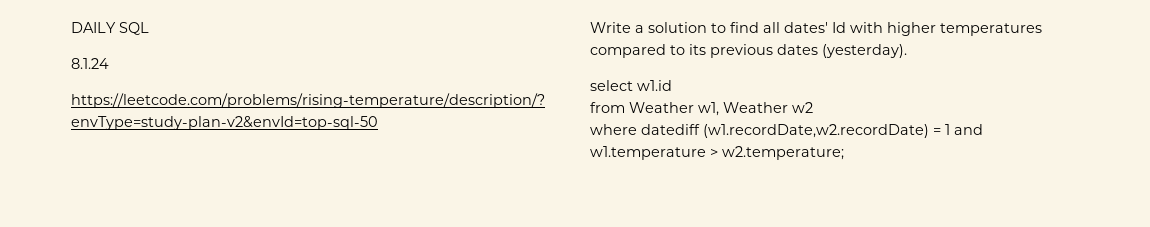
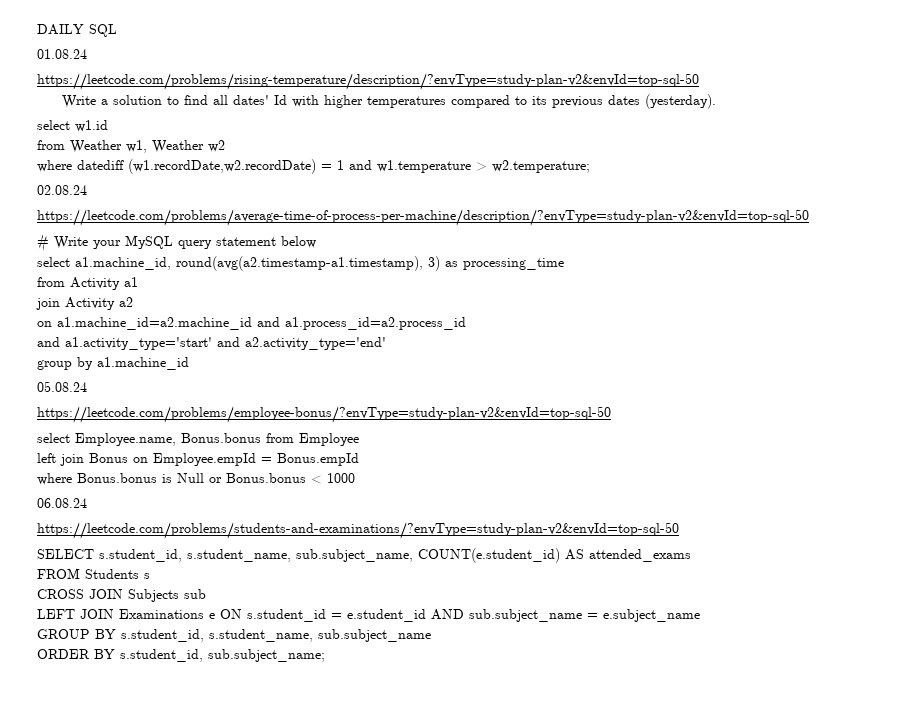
- 8.1.24
+ 01.08.24
+ 02.08.24
+ https://leetcode.com/problems/average-time-of-process-per-machine/description/?envType=study-plan-v2&envId=top-sql-50
+ # Write your MySQL query statement below
+ select a1.machine_id, round(avg(a2.timestamp-a1.timestamp), 3) as processing_time
+ from Activity a1
+ join Activity a2
+ on a1.machine_id=a2.machine_id and a1.process_id=a2.process_id
+ and a1.activity_type='start' and a2.activity_type='end'
+ group by a1.machine_id
+ 05.08.24
+ https://leetcode.com/problems/employee-bonus/?envType=study-plan-v2&envId=top-sql-50
+ select Employee.name, Bonus.bonus from Employee
+ left join Bonus on Employee.empId = Bonus.empId
+ where Bonus.bonus is Null or Bonus.bonus < 1000
+ 06.08.24
+ https://leetcode.com/problems/students-and-examinations/?envType=study-plan-v2&envId=top-sql-50
+ SELECT s.student_id, s.student_name, sub.subject_name, COUNT(e.student_id) AS attended_exams
+ FROM Students s
+ CROSS JOIN Subjects sub
+ LEFT JOIN Examinations e ON s.student_id = e.student_id AND sub.subject_name = e.subject_name
+ GROUP BY s.student_id, s.student_name, sub.subject_name
+ ORDER BY s.student_id, sub.subject_name;

